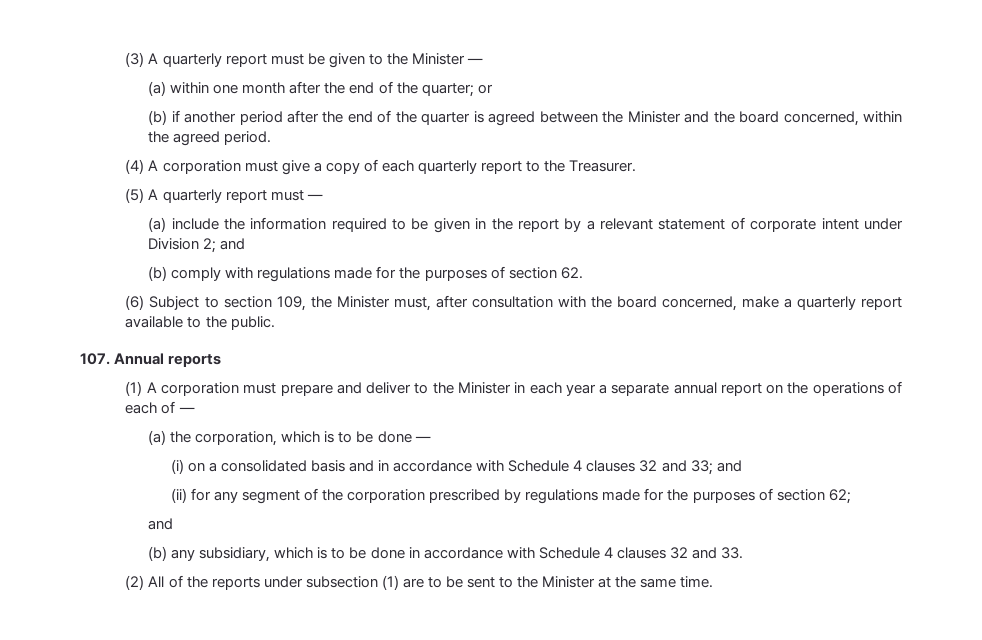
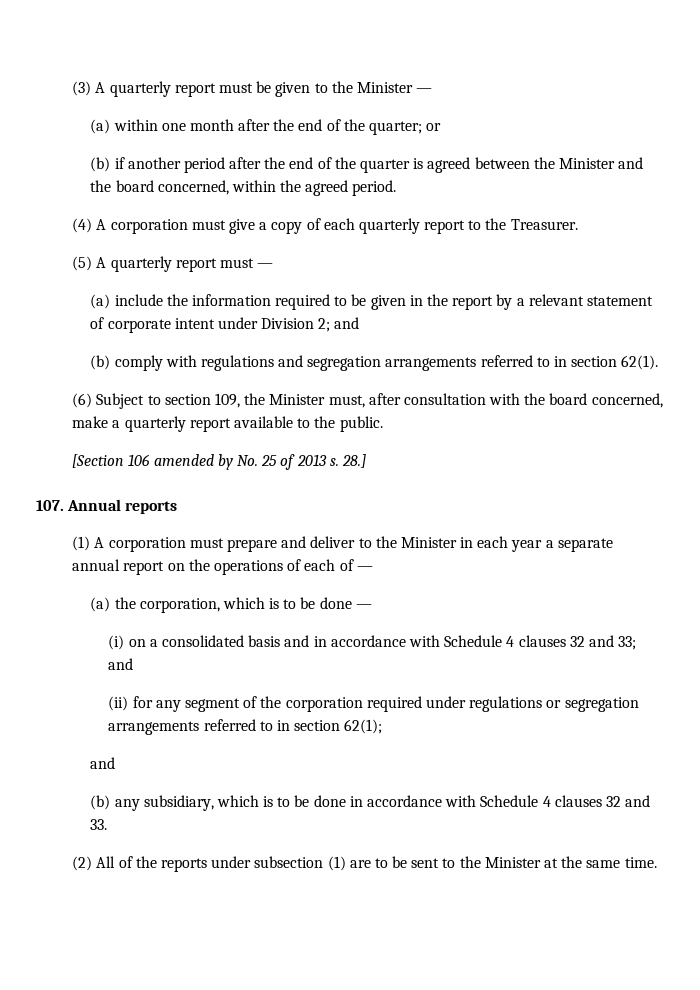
- (b) comply with regulations made for the purposes of section 62.
+ (b) comply with regulations and segregation arrangements referred to in section 62(1).
+ [Section 106 amended by No. 25 of 2013 s. 28.]
- (ii) for any segment of the corporation prescribed by regulations made for the purposes of section 62;
+ (ii) for any segment of the corporation required under regulations or segregation arrangements referred to in section 62(1);

